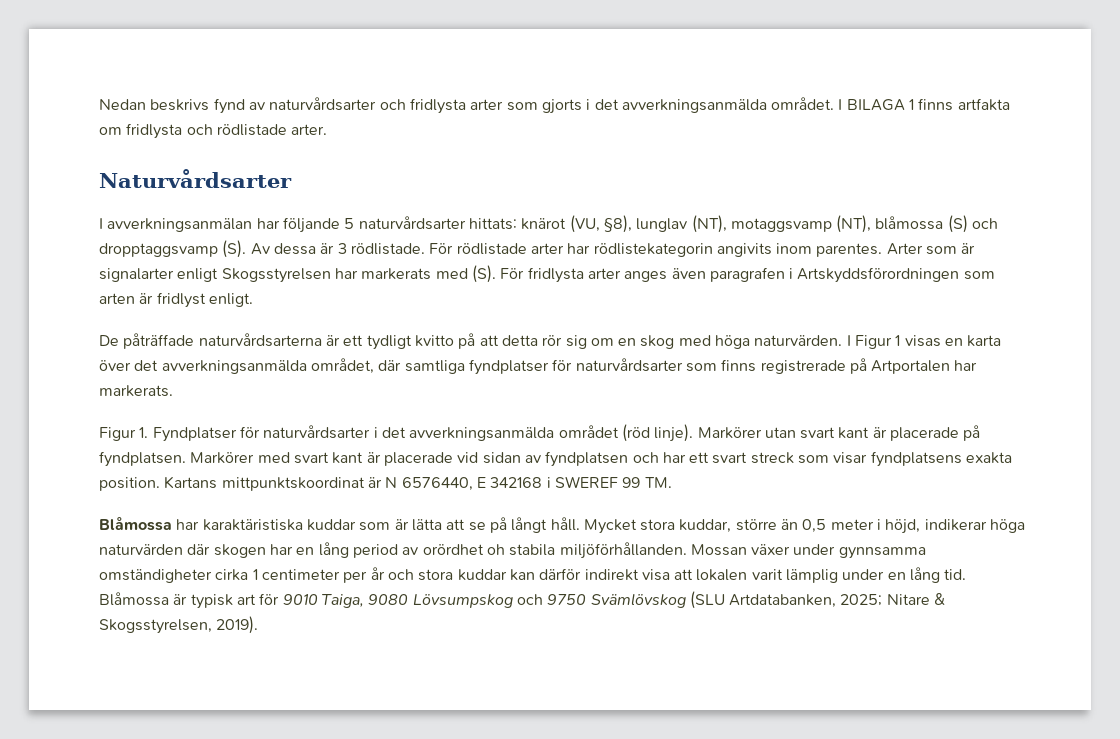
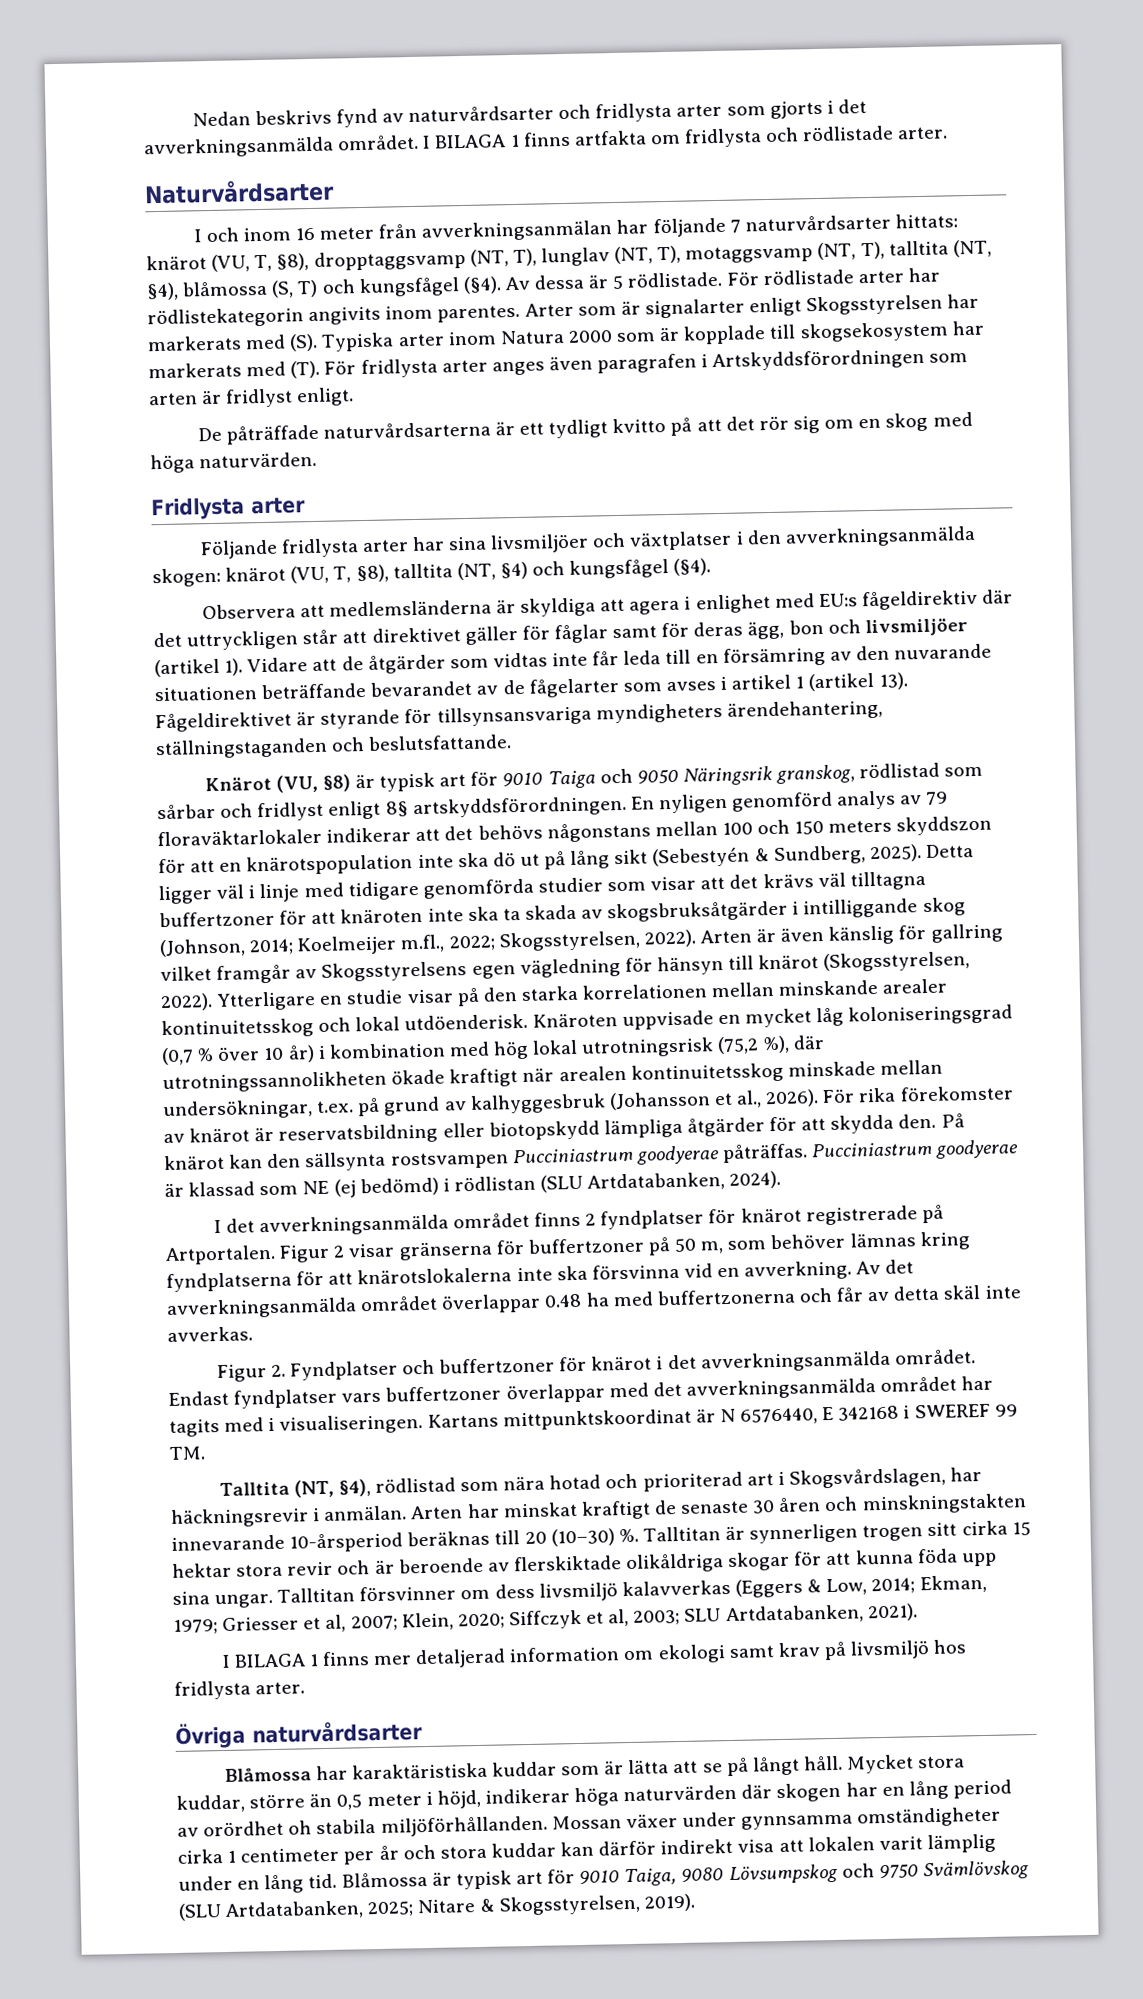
- I avverkningsanmälan har följande 5 naturvårdsarter hittats: knärot (VU, §8), lunglav (NT), motaggsvamp (NT), blåmossa (S) och dropptaggsvamp (S). Av dessa är 3 rödlistade.
+ I och inom 16 meter från avverkningsanmälan har följande 7 naturvårdsarter hittats: knärot (VU, T, §8), dropptaggsvamp (NT, T), lunglav (NT, T), motaggsvamp (NT, T), talltita (NT, §4), blåmossa (S, T) och kungsfågel (§4). Av dessa är 5 rödlistade.
- Arter som är signalarter enligt Skogsstyrelsen har markerats med (S). För fridlysta arter anges även paragrafen i Artskyddsförordningen som arten är fridlyst enligt.
+ Arter som är signalarter enligt Skogsstyrelsen har markerats med (S). Typiska arter inom Natura 2000 som är kopplade till skogsekosystem har markerats med (T). För fridlysta arter anges även paragrafen i Artskyddsförordningen som arten är fridlyst enligt.
- De påträffade naturvårdsarterna är ett tydligt kvitto på att detta rör sig om en skog med höga naturvärden. I Figur 1 visas en karta över det avverkningsanmälda området, där samtliga fyndplatser för naturvårdsarter som finns registrerade på Artportalen har markerats.
- Figur 1. Fyndplatser för naturvårdsarter i det avverkningsanmälda området (röd linje). Markörer utan svart kant är placerade på fyndplatsen. Markörer med svart kant är placerade vid sidan av fyndplatsen och har ett svart streck som visar fyndplatsens exakta position.
+ De påträffade naturvårdsarterna är ett tydligt kvitto på att det rör sig om en skog med höga naturvärden.
+ Fridlysta arter
+ Följande fridlysta arter har sina livsmiljöer och växtplatser i den avverkningsanmälda skogen: knärot (VU, T, §8), talltita (NT, §4) och kungsfågel (§4).
+ Observera att medlemsländerna är skyldiga att agera i enlighet med EU:s fågeldirektiv där det uttryckligen står att direktivet gäller för fåglar samt för deras ägg, bon och livsmiljöer (artikel 1). Vidare att de åtgärder som vidtas inte får leda till en försämring av den nuvarande situationen beträffande bevarandet av de fågelarter som avses i artikel 1 (artikel 13). Fågeldirektivet är styrande för tillsynsansvariga myndigheters ärendehantering, ställningstaganden och beslutsfattande.
+ Knärot (VU, §8) är typisk art för 9010 Taiga och 9050 Näringsrik granskog, rödlistad som sårbar och fridlyst enligt 8§ artskyddsförordningen. En nyligen genomförd analys av 79 floraväktarlokaler indikerar att det behövs någonstans mellan 100 och 150 meters skyddszon för att en knärotspopulation inte ska dö ut på lång sikt (Sebestyén & Sundberg, 2025). Detta ligger väl i linje med tidigare genomförda studier som visar att det krävs väl tilltagna buffertzoner för att knäroten inte ska ta skada av skogsbruksåtgärder i intilliggande skog (Johnson, 2014; Koelmeijer m.fl., 2022; Skogsstyrelsen, 2022). Arten är även känslig för gallring vilket framgår av Skogsstyrelsens egen vägledning för hänsyn till knärot (Skogsstyrelsen, 2022). Ytterligare en studie visar på den starka korrelationen mellan minskande arealer kontinuitetsskog och lokal utdöenderisk. Knäroten uppvisade en mycket låg koloniseringsgrad (0,7 % över 10 år) i kombination med hög lokal utrotningsrisk (75,2 %), där utrotningssannolikheten ökade kraftigt när arealen kontinuitetsskog minskade mellan undersökningar, t.ex. på grund av kalhyggesbruk (Johansson et al., 2026). För rika förekomster av knärot är reservatsbildning eller biotopskydd lämpliga åtgärder för att skydda den. På knärot kan den sällsynta rostsvampen Pucciniastrum goodyerae påträffas. Pucciniastrum goodyerae är klassad som NE (ej bedömd) i rödlistan (SLU Artdatabanken, 2024).
+ I det avverkningsanmälda området finns 2 fyndplatser för knärot registrerade på Artportalen. Figur 2 visar gränserna för buffertzoner på 50 m, som behöver lämnas kring fyndplatserna för att knärotslokalerna inte ska försvinna vid en avverkning. Av det avverkningsanmälda området överlappar 0.48 ha med buffertzonerna och får av detta skäl inte avverkas.
+ Figur 2. Fyndplatser och buffertzoner för knärot i det avverkningsanmälda området. Endast fyndplatser vars buffertzoner överlappar med det avverkningsanmälda området har tagits med i visualiseringen.
+ Talltita (NT, §4), rödlistad som nära hotad och prioriterad art i Skogsvårdslagen, har häckningsrevir i anmälan. Arten har minskat kraftigt de senaste 30 åren och minskningstakten innevarande 10-årsperiod beräknas till 20 (10–30) %. Talltitan är synnerligen trogen sitt cirka 15 hektar stora revir och är beroende av flerskiktade olikåldriga skogar för att kunna föda upp sina ungar. Talltitan försvinner om dess livsmiljö kalavverkas (Eggers & Low, 2014; Ekman, 1979; Griesser et al, 2007; Klein, 2020; Siffczyk et al, 2003; SLU Artdatabanken, 2021).
+ I BILAGA 1 finns mer detaljerad information om ekologi samt krav på livsmiljö hos fridlysta arter.
+ Övriga naturvårdsarter

